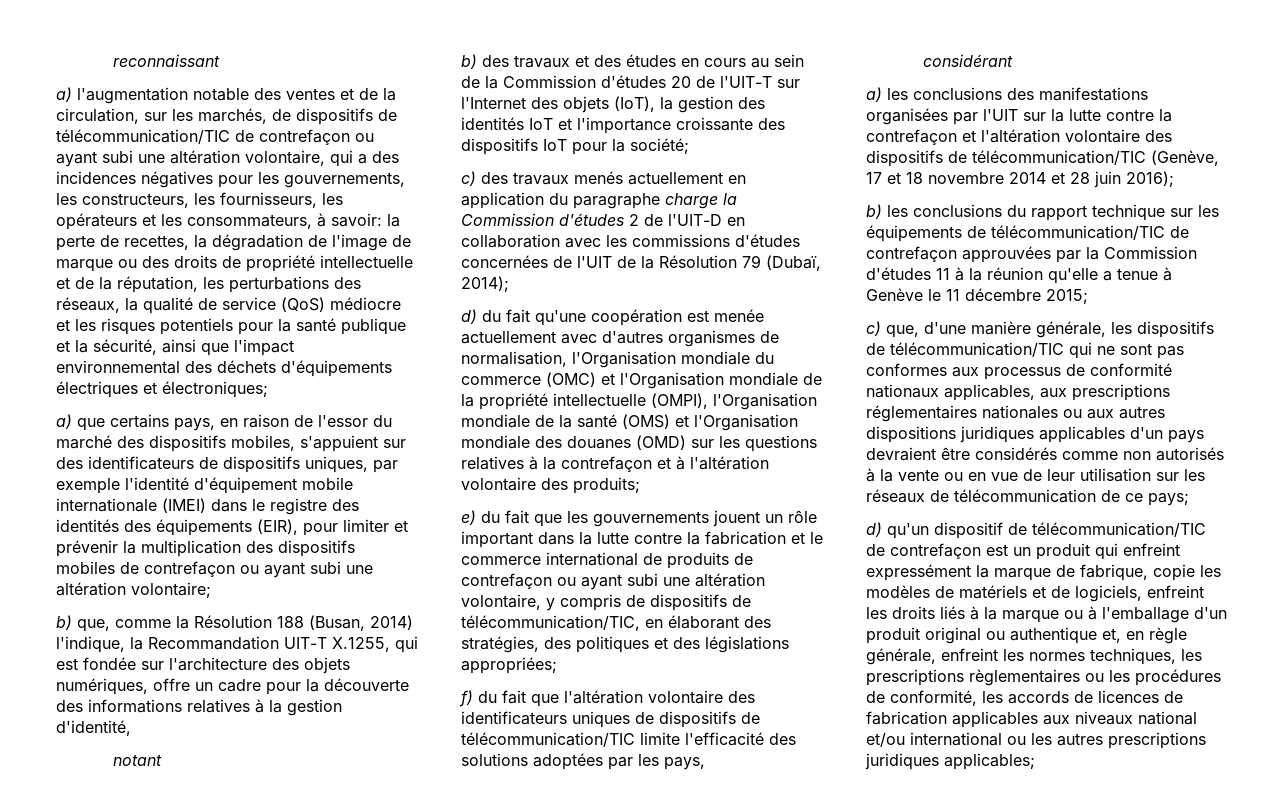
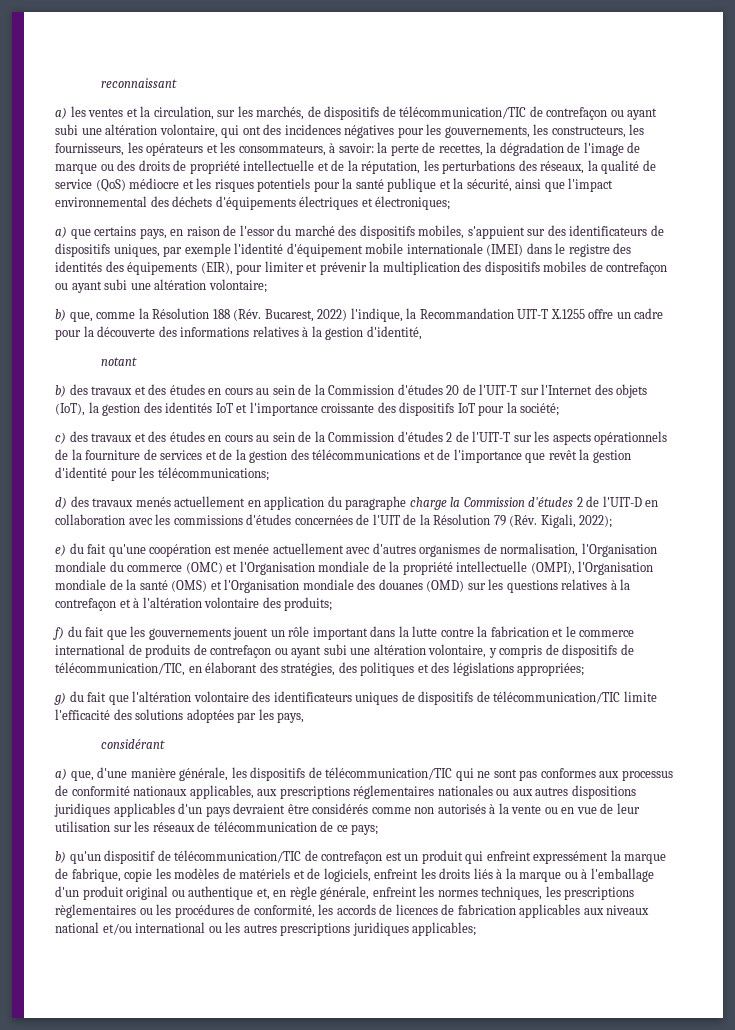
- a) l'augmentation notable des ventes et de la circulation, sur les marchés, de dispositifs de télécommunication/TIC de contrefaçon ou ayant subi une altération volontaire, qui a des incidences négatives pour les gouvernements, les constructeurs, les fournisseurs, les opérateurs et les consommateurs, à savoir:
+ a) les ventes et la circulation, sur les marchés, de dispositifs de télécommunication/TIC de contrefaçon ou ayant subi une altération volontaire, qui ont des incidences négatives pour les gouvernements, les constructeurs, les fournisseurs, les opérateurs et les consommateurs, à savoir:
- b) que, comme la Résolution 188 (Busan, 2014) l'indique, la Recommandation UIT-T X.1255, qui est fondée sur l'architecture des objets numériques, offre un cadre pour la découverte des informations relatives à la gestion d'identité,
+ b) que, comme la Résolution 188 (Rév. Bucarest, 2022) l'indique, la Recommandation UIT-T X.1255 offre un cadre pour la découverte des informations relatives à la gestion d'identité,
- c) des travaux menés actuellement en application du paragraphe charge la Commission d'études 2 de l'UIT-D en collaboration avec les commissions d'études concernées de l'UIT de la Résolution 79 (Dubaï, 2014);
- d) du fait qu'une coopération est menée actuellement avec d'autres organismes de normalisation, l'Organisation mondiale du commerce (OMC) et l'Organisation mondiale de la propriété intellectuelle (OMPI), l'Organisation mondiale de la santé (OMS) et l'Organisation mondiale des douanes (OMD) sur les questions relatives à la contrefaçon et à l'altération volontaire des produits;
+ c) des travaux et des études en cours au sein de la Commission d'études 2 de l'UIT-T sur les aspects opérationnels de la fourniture de services et de la gestion des télécommunications et de l'importance que revêt la gestion d'identité pour les télécommunications;
+ d) des travaux menés actuellement en application du paragraphe charge la Commission d'études 2 de l'UIT-D en collaboration avec les commissions d'études concernées de l'UIT de la Résolution 79 (Rév. Kigali, 2022);
+ e) du fait qu'une coopération est menée actuellement avec d'autres organismes de normalisation, l'Organisation mondiale du commerce (OMC) et l'Organisation mondiale de la propriété intellectuelle (OMPI), l'Organisation mondiale de la santé (OMS) et l'Organisation mondiale des douanes (OMD) sur les questions relatives à la contrefaçon et à l'altération volontaire des produits;
- e) du fait que les gouvernements jouent un rôle important dans la lutte contre la fabrication et le commerce international de produits de contrefaçon ou ayant subi une altération volontaire, y compris de dispositifs de télécommunication/TIC, en élaborant des stratégies, des politiques et des législations appropriées;
+ f) du fait que les gouvernements jouent un rôle important dans la lutte contre la fabrication et le commerce international de produits de contrefaçon ou ayant subi une altération volontaire, y compris de dispositifs de télécommunication/TIC, en élaborant des stratégies, des politiques et des législations appropriées;
- f) du fait que l'altération volontaire des identificateurs uniques de dispositifs de télécommunication/TIC limite l'efficacité des solutions adoptées par les pays,
+ g) du fait que l'altération volontaire des identificateurs uniques de dispositifs de télécommunication/TIC limite l'efficacité des solutions adoptées par les pays,
- a) les conclusions des manifestations organisées par l'UIT sur la lutte contre la contrefaçon et l'altération volontaire des dispositifs de télécommunication/TIC (Genève, 17 et 18 novembre 2014 et 28 juin 2016);
- b) les conclusions du rapport technique sur les équipements de télécommunication/TIC de contrefaçon approuvées par la Commission d'études 11 à la réunion qu'elle a tenue à Genève le 11 décembre 2015;
- c) que, d'une manière générale, les dispositifs de télécommunication/TIC qui ne sont pas conformes aux processus de conformité nationaux applicables, aux prescriptions réglementaires nationales ou aux autres dispositions juridiques applicables d'un pays devraient être considérés comme non autorisés à la vente ou en vue de leur utilisation sur les réseaux de télécommunication de ce pays;
+ a) que, d'une manière générale, les dispositifs de télécommunication/TIC qui ne sont pas conformes aux processus de conformité nationaux applicables, aux prescriptions réglementaires nationales ou aux autres dispositions juridiques applicables d'un pays devraient être considérés comme non autorisés à la vente ou en vue de leur utilisation sur les réseaux de télécommunication de ce pays;
- d) qu'un dispositif de télécommunication/TIC de contrefaçon est un produit qui enfreint expressément la marque de fabrique, copie les modèles de matériels et de logiciels, enfreint les droits liés à la marque ou à l'emballage d'un produit original ou authentique et, en règle générale, enfreint les normes techniques, les prescriptions règlementaires ou les procédures de conformité, les accords de licences de fabrication applicables aux niveaux national et/ou international ou les autres prescriptions juridiques applicables;
+ b) qu'un dispositif de télécommunication/TIC de contrefaçon est un produit qui enfreint expressément la marque de fabrique, copie les modèles de matériels et de logiciels, enfreint les droits liés à la marque ou à l'emballage d'un produit original ou authentique et, en règle générale, enfreint les normes techniques, les prescriptions règlementaires ou les procédures de conformité, les accords de licences de fabrication applicables aux niveaux national et/ou international ou les autres prescriptions juridiques applicables;

